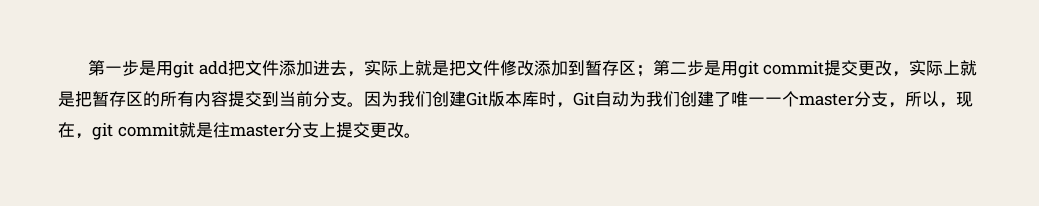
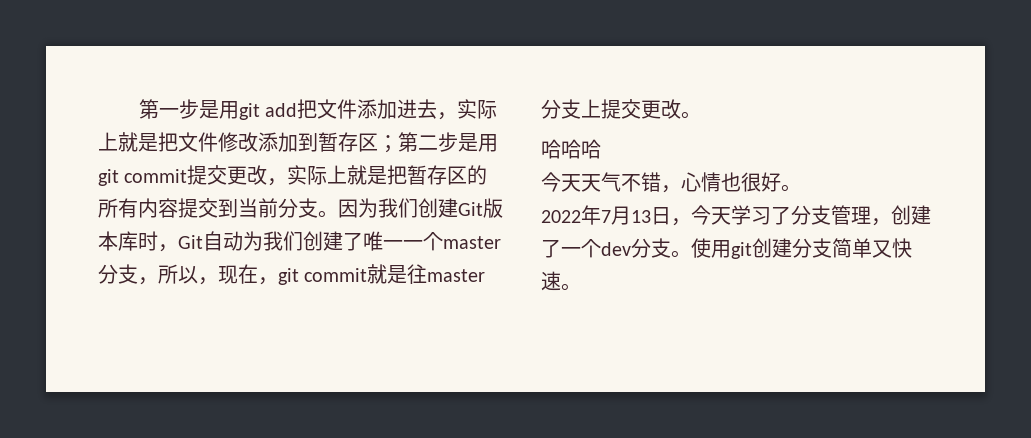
+ 哈哈哈
+ 今天天气不错，心情也很好。
+ 2022年7月13日，今天学习了分支管理，创建了一个dev分支。使用git创建分支简单又快速。

